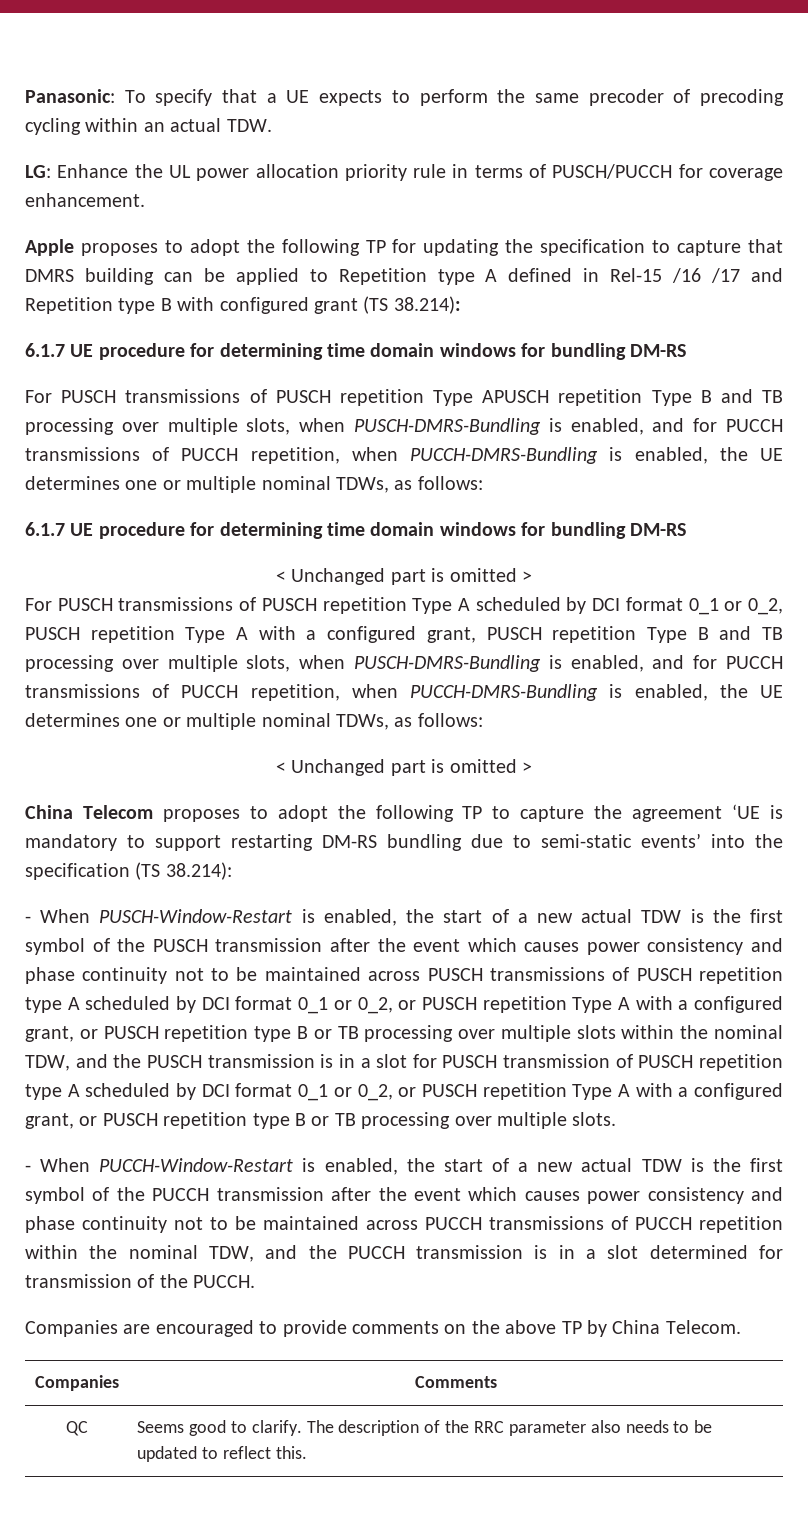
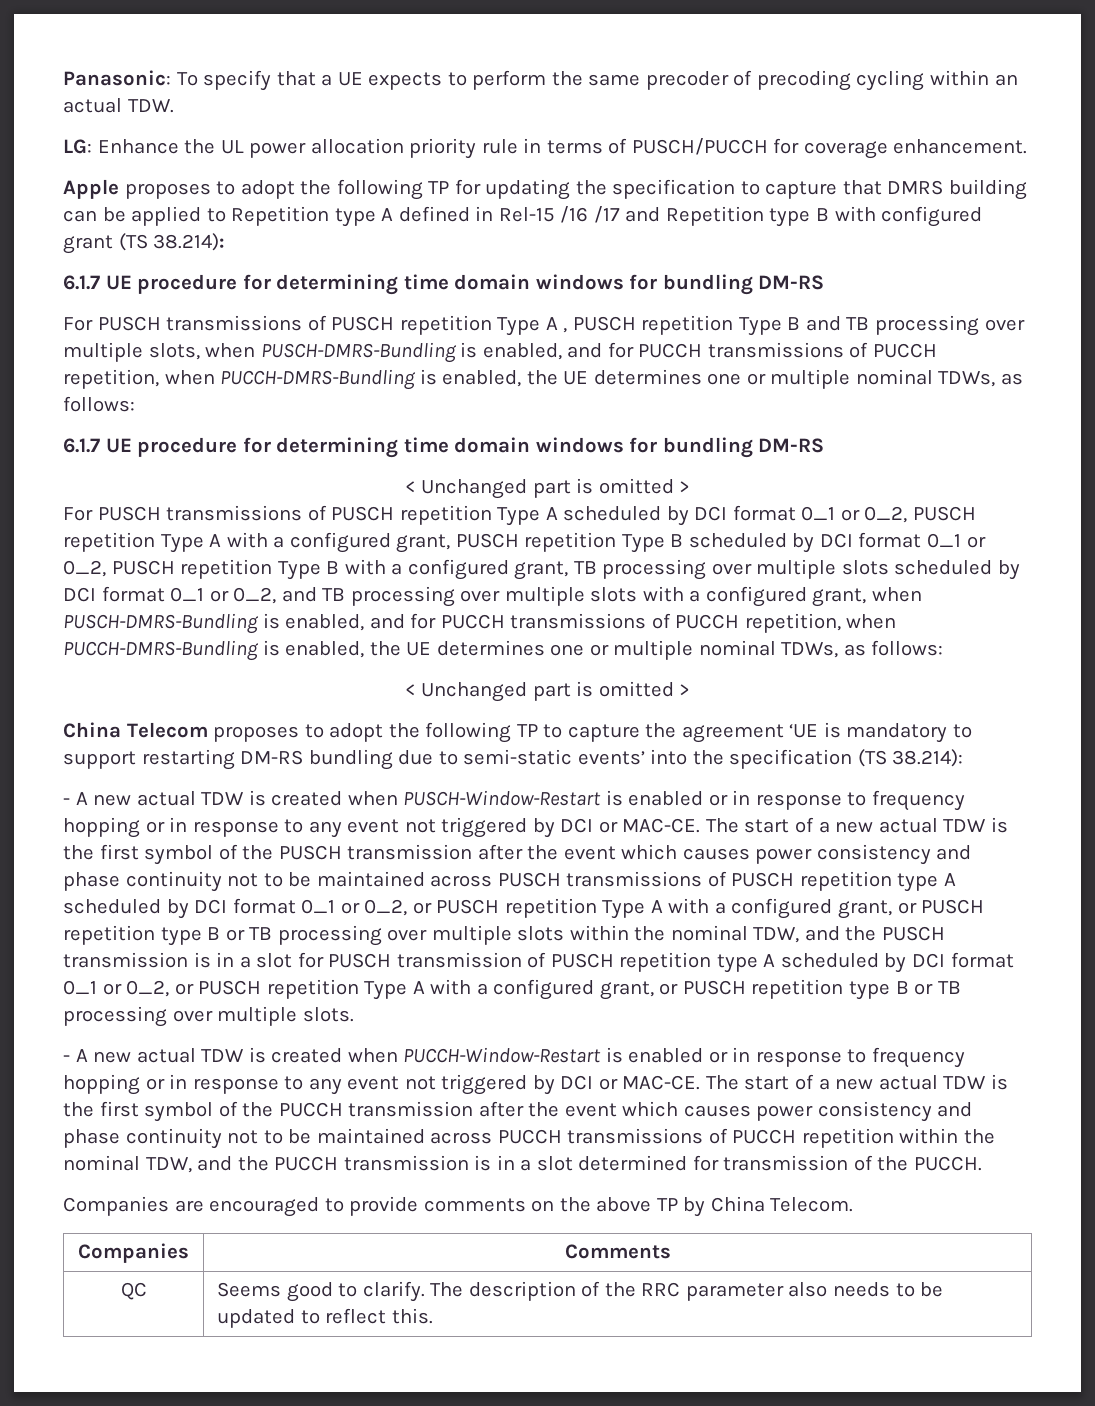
- For PUSCH transmissions of PUSCH repetition Type APUSCH repetition Type B and TB processing over multiple slots, when PUSCH-DMRS-Bundling is enabled, and for PUCCH transmissions of PUCCH repetition, when PUCCH-DMRS-Bundling is enabled, the UE determines one or multiple nominal TDWs, as follows:
+ For PUSCH transmissions of PUSCH repetition Type A , PUSCH repetition Type B and TB processing over multiple slots, when PUSCH-DMRS-Bundling is enabled, and for PUCCH transmissions of PUCCH repetition, when PUCCH-DMRS-Bundling is enabled, the UE determines one or multiple nominal TDWs, as follows:
- For PUSCH transmissions of PUSCH repetition Type A scheduled by DCI format 0_1 or 0_2, PUSCH repetition Type A with a configured grant, PUSCH repetition Type B and TB processing over multiple slots, when PUSCH-DMRS-Bundling is enabled, and for PUCCH transmissions of PUCCH repetition, when PUCCH-DMRS-Bundling is enabled, the UE determines one or multiple nominal TDWs, as follows:
+ For PUSCH transmissions of PUSCH repetition Type A scheduled by DCI format 0_1 or 0_2, PUSCH repetition Type A with a configured grant, PUSCH repetition Type B scheduled by DCI format 0_1 or 0_2, PUSCH repetition Type B with a configured grant, TB processing over multiple slots scheduled by DCI format 0_1 or 0_2, and TB processing over multiple slots with a configured grant, when PUSCH-DMRS-Bundling is enabled, and for PUCCH transmissions of PUCCH repetition, when PUCCH-DMRS-Bundling is enabled, the UE determines one or multiple nominal TDWs, as follows:
- - When PUSCH-Window-Restart is enabled, the start of a new actual TDW is the first symbol of the PUSCH transmission after the event which causes power consistency and phase continuity not to be maintained across PUSCH transmissions of PUSCH repetition type A scheduled by DCI format 0_1 or 0_2, or PUSCH repetition Type A with a configured grant, or PUSCH repetition type B or TB processing over multiple slots within the nominal TDW, and the PUSCH transmission is in a slot for PUSCH transmission of PUSCH repetition type A scheduled by DCI format 0_1 or 0_2, or PUSCH repetition Type A with a configured grant, or PUSCH repetition type B or TB processing over multiple slots.
+ - A new actual TDW is created when PUSCH-Window-Restart is enabled or in response to frequency hopping or in response to any event not triggered by DCI or MAC-CE. The start of a new actual TDW is the first symbol of the PUSCH transmission after the event which causes power consistency and phase continuity not to be maintained across PUSCH transmissions of PUSCH repetition type A scheduled by DCI format 0_1 or 0_2, or PUSCH repetition Type A with a configured grant, or PUSCH repetition type B or TB processing over multiple slots within the nominal TDW, and the PUSCH transmission is in a slot for PUSCH transmission of PUSCH repetition type A scheduled by DCI format 0_1 or 0_2, or PUSCH repetition Type A with a configured grant, or PUSCH repetition type B or TB processing over multiple slots.
- - When PUCCH-Window-Restart is enabled, the start of a new actual TDW is the first symbol of the PUCCH transmission after the event which causes power consistency and phase continuity not to be maintained across PUCCH transmissions of PUCCH repetition within the nominal TDW, and the PUCCH transmission is in a slot determined for transmission of the PUCCH.
+ - A new actual TDW is created when PUCCH-Window-Restart is enabled or in response to frequency hopping or in response to any event not triggered by DCI or MAC-CE. The start of a new actual TDW is the first symbol of the PUCCH transmission after the event which causes power consistency and phase continuity not to be maintained across PUCCH transmissions of PUCCH repetition within the nominal TDW, and the PUCCH transmission is in a slot determined for transmission of the PUCCH.

